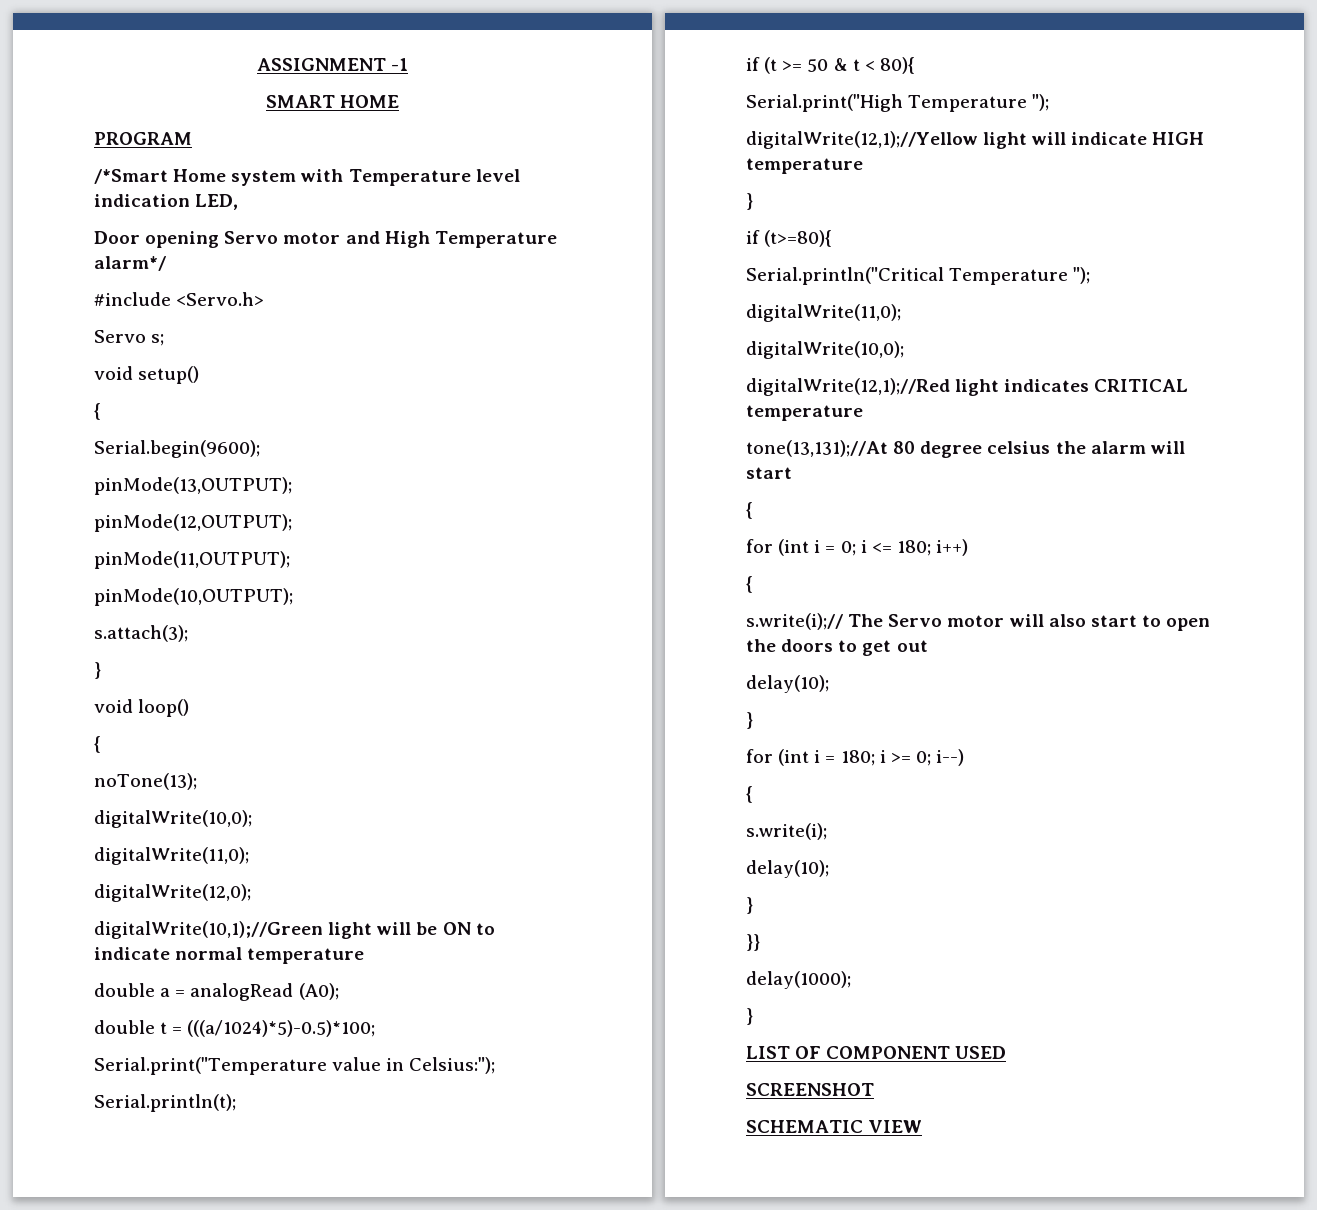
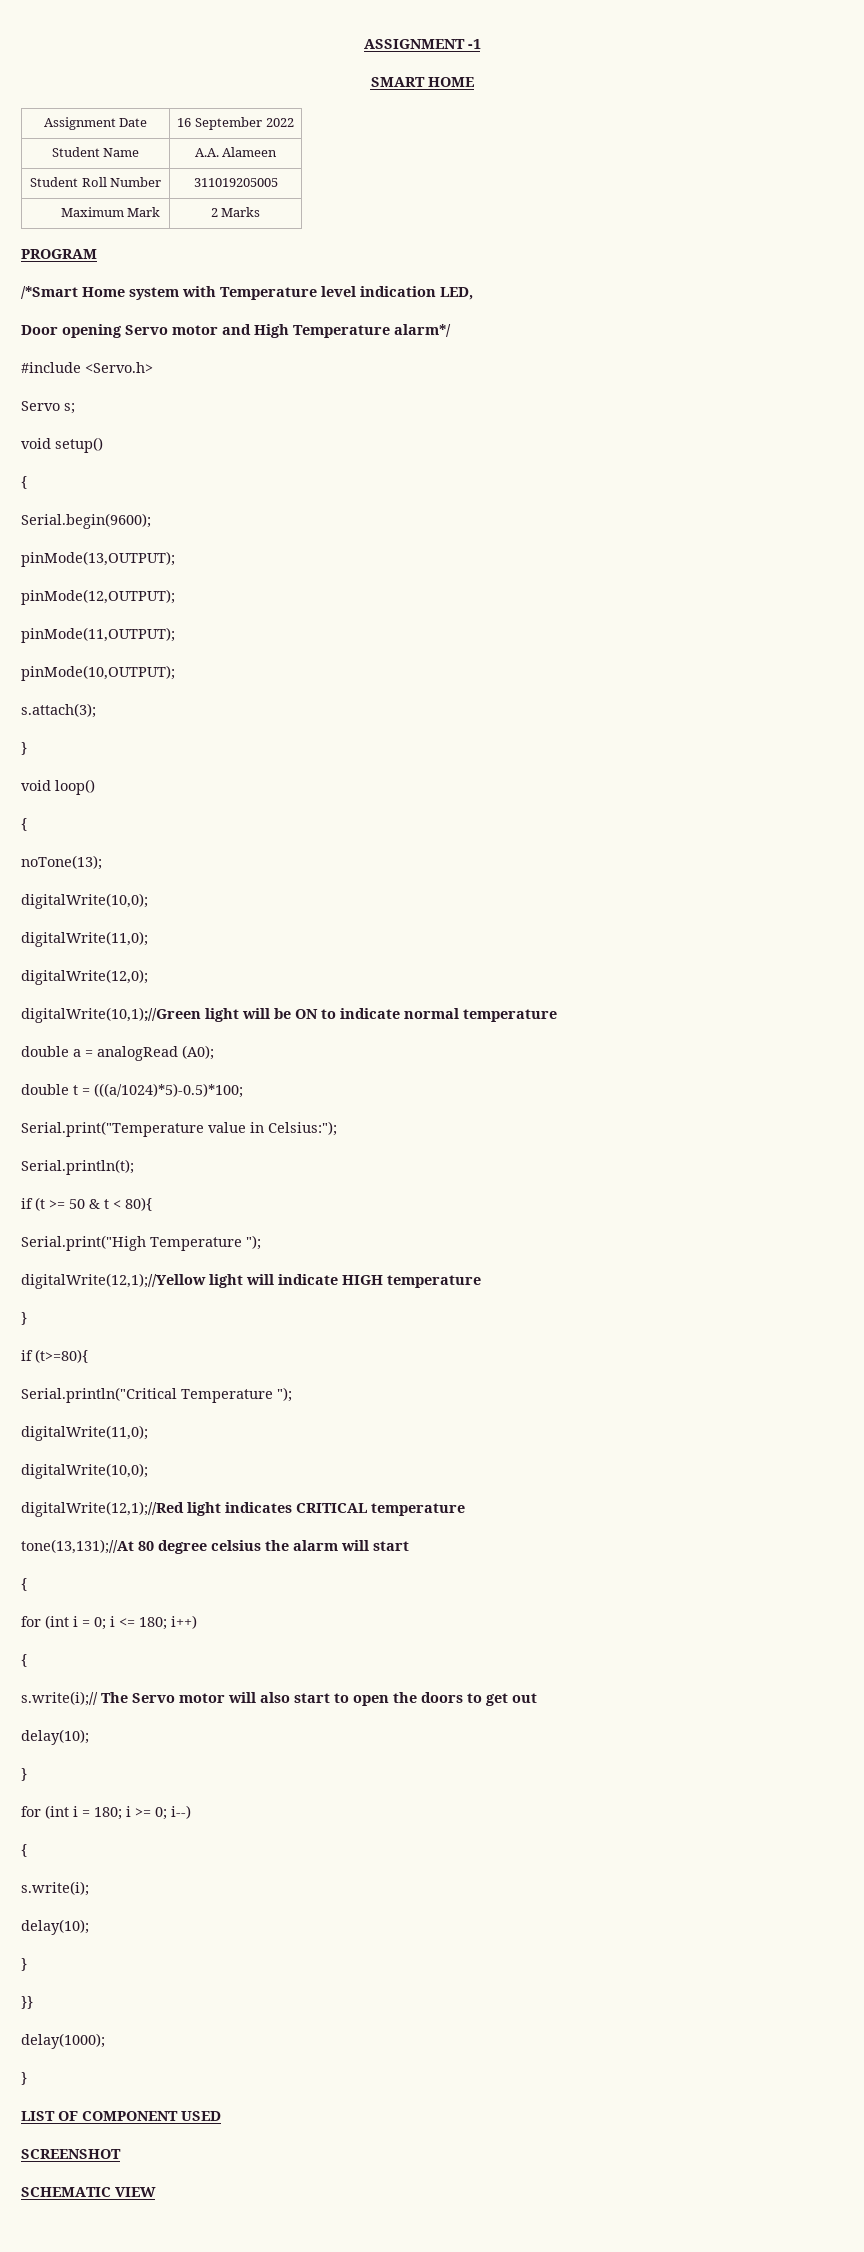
+ Assignment Date | 16 September 2022
+ Student Name | A.A. Alameen
+ Student Roll Number | 311019205005
+ Maximum Mark | 2 Marks

